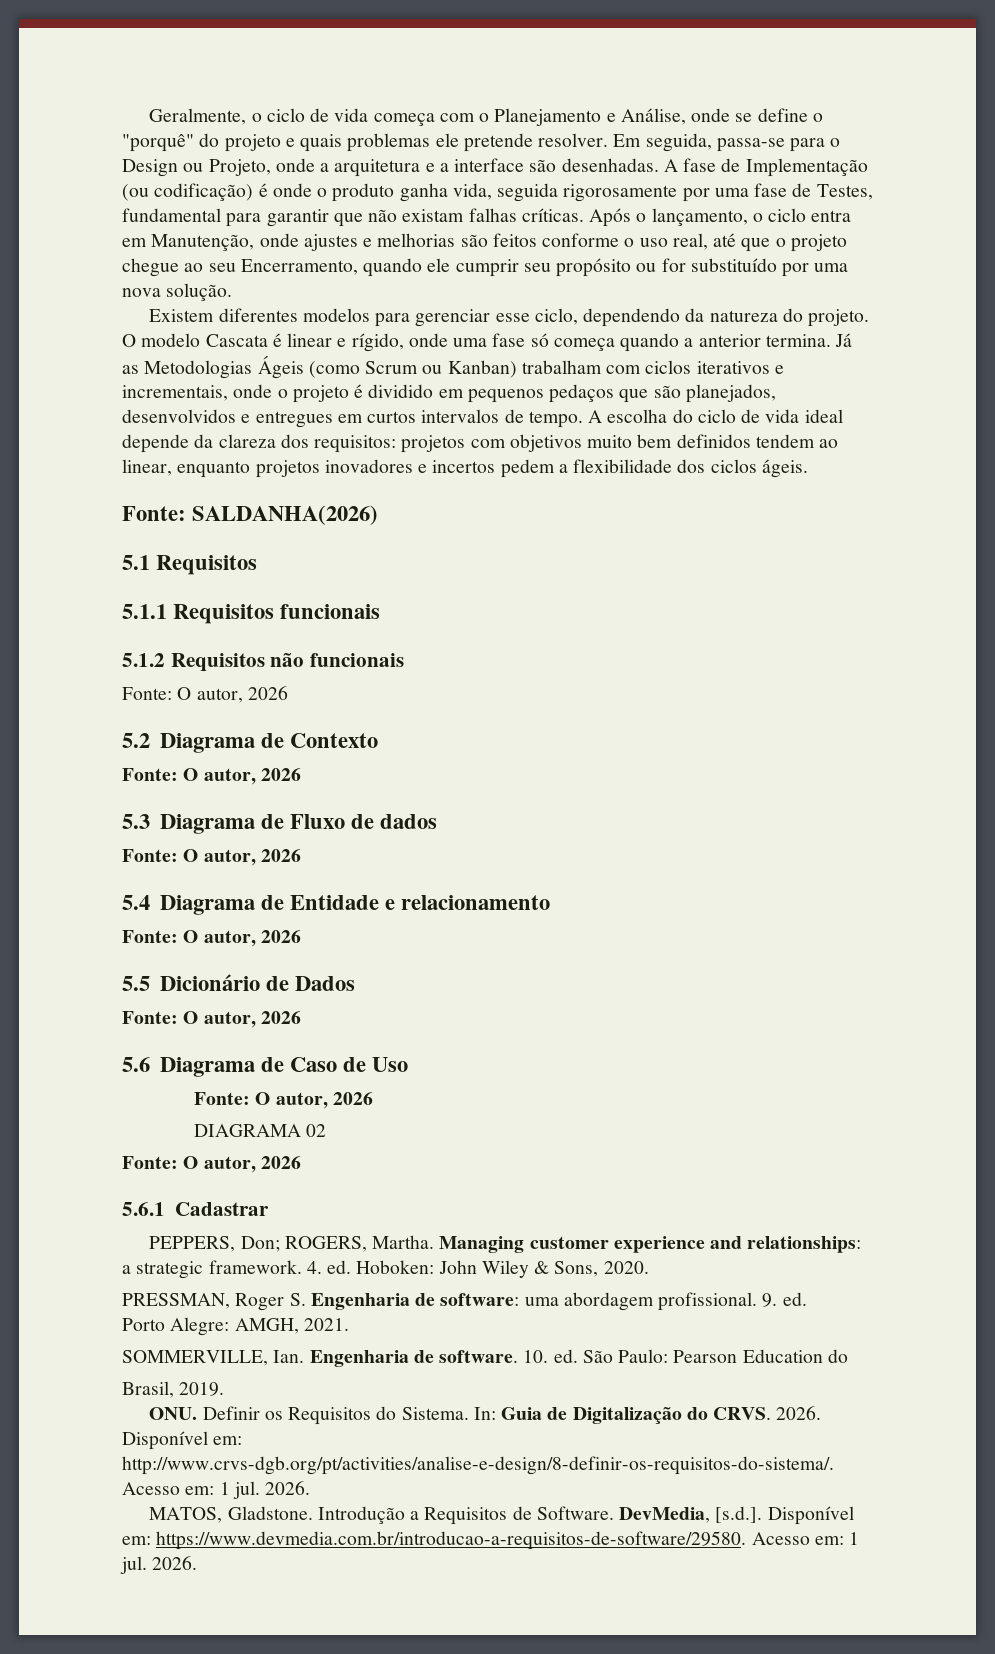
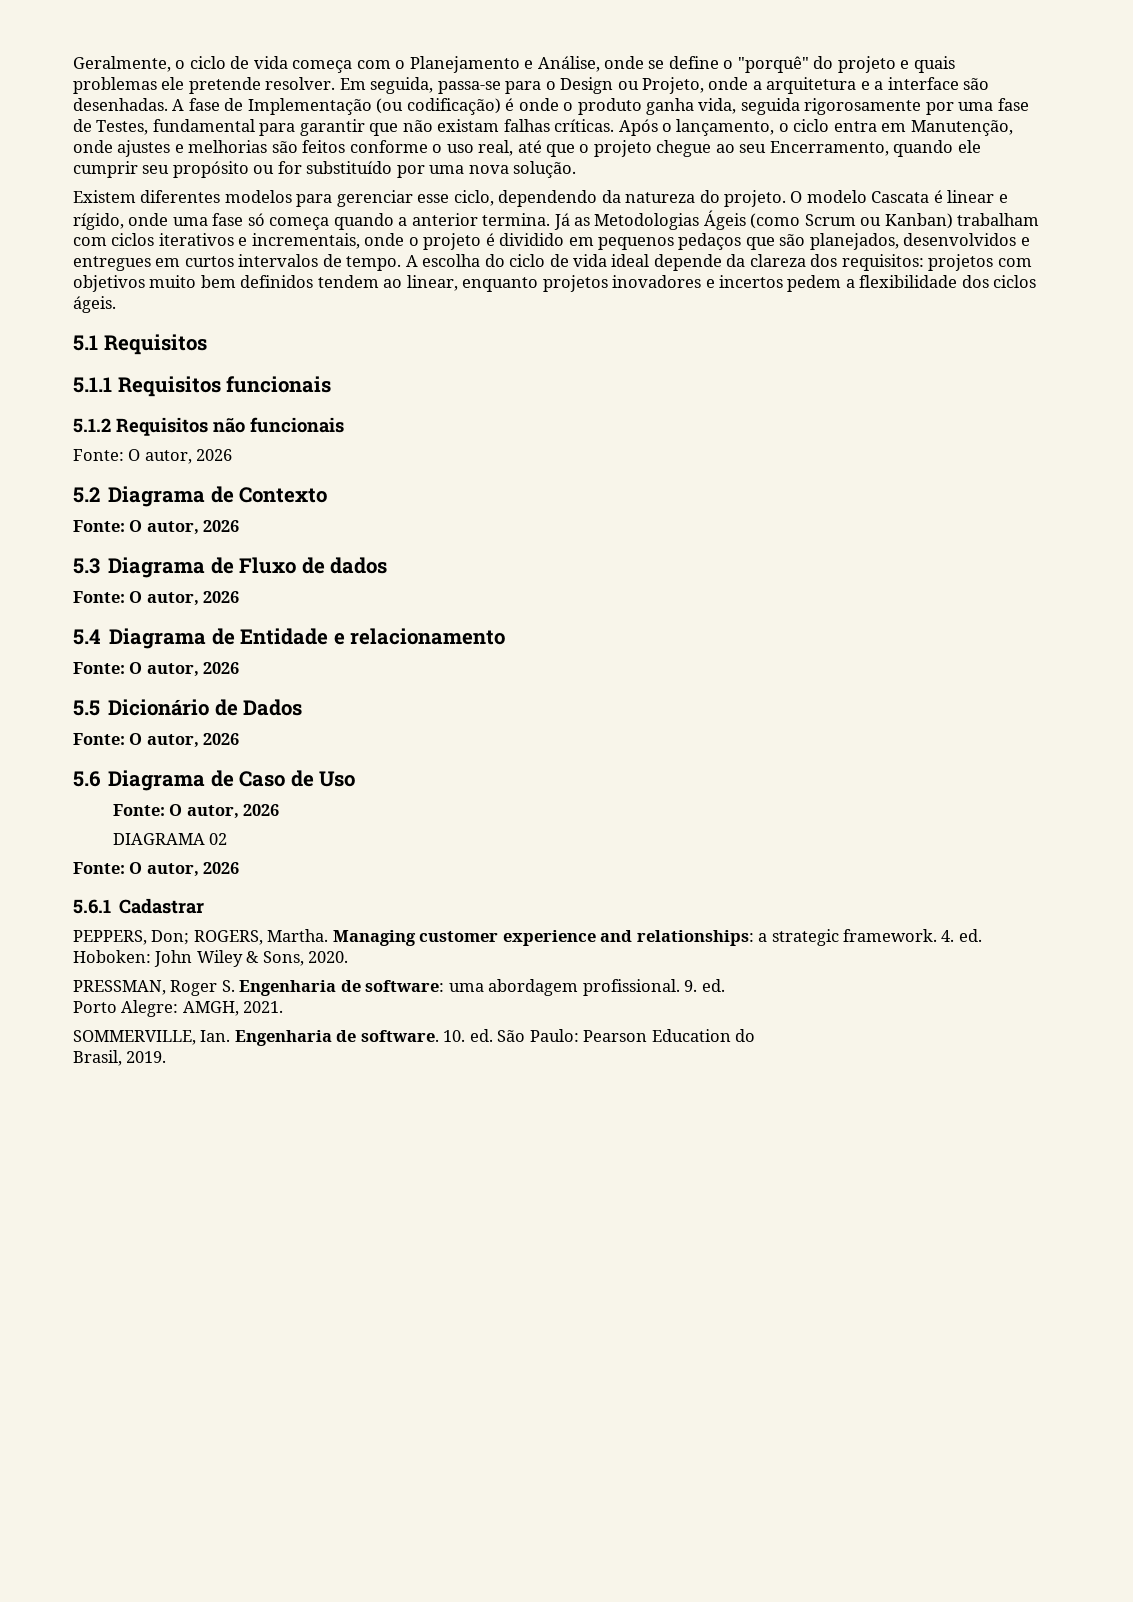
- Fonte: SALDANHA(2026)
- ONU. Definir os Requisitos do Sistema. In: Guia de Digitalização do CRVS. 2026. Disponível em: http://www.crvs-dgb.org/pt/activities/analise-e-design/8-definir-os-requisitos-do-sistema/. Acesso em: 1 jul. 2026.
- MATOS, Gladstone. Introdução a Requisitos de Software. DevMedia, [s.d.]. Disponível em: https://www.devmedia.com.br/introducao-a-requisitos-de-software/29580. Acesso em: 1 jul. 2026.

